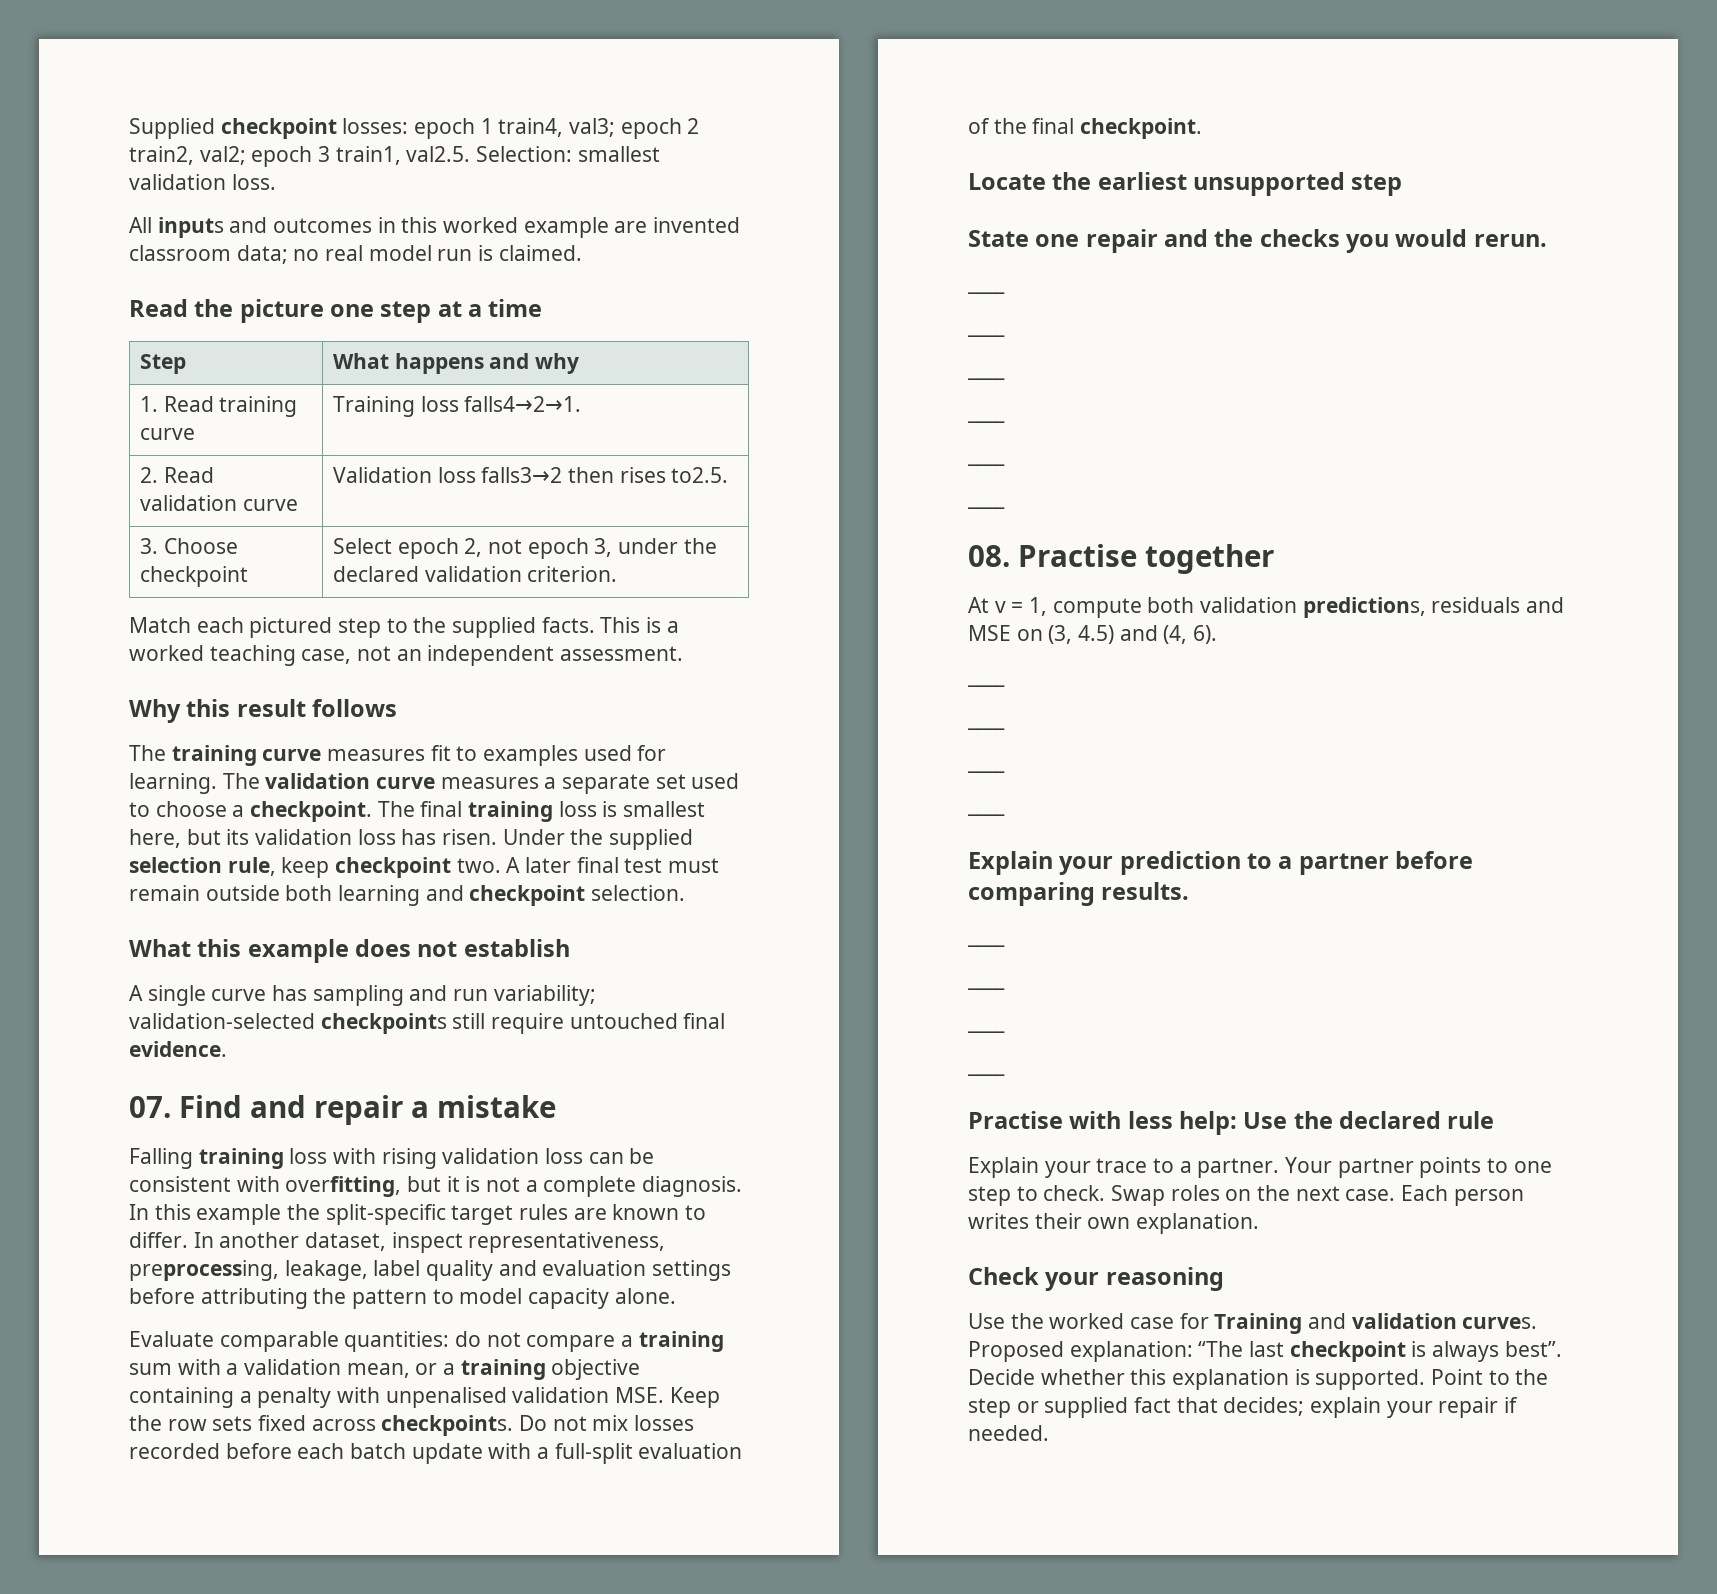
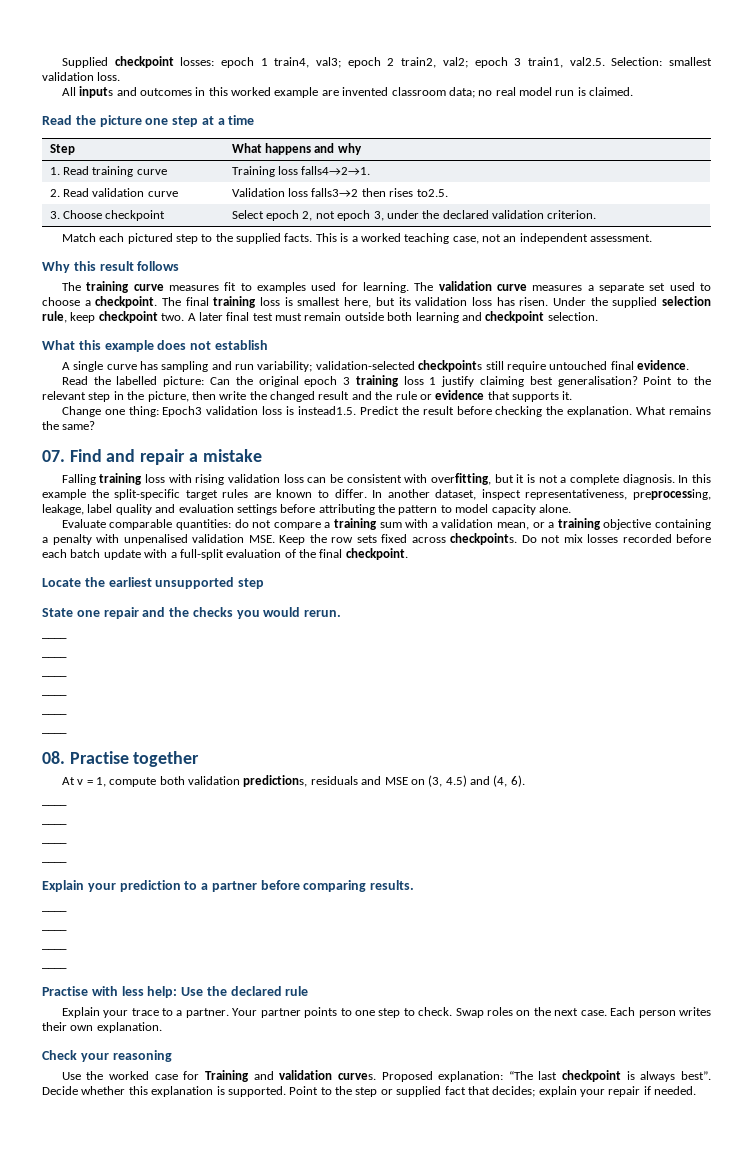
+ Read the labelled picture: Can the original epoch 3 training loss 1 justify claiming best generalisation? Point to the relevant step in the picture, then write the changed result and the rule or evidence that supports it.
+ Change one thing: Epoch3 validation loss is instead1.5. Predict the result before checking the explanation. What remains the same?

